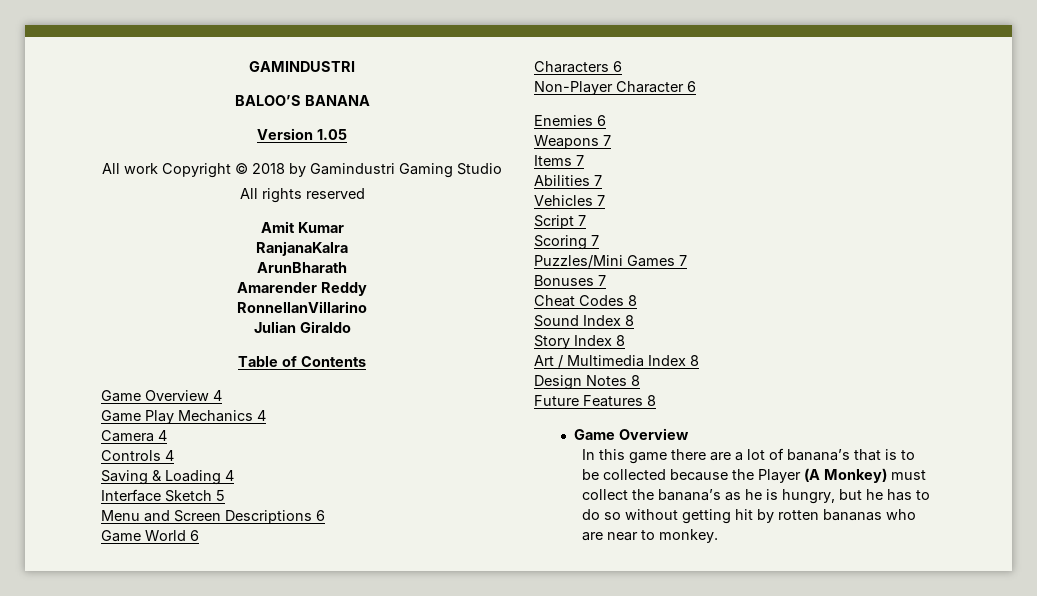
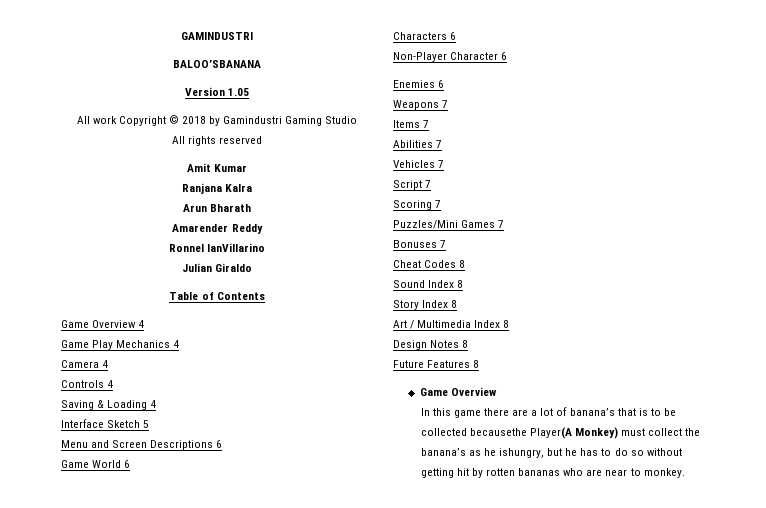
- BALOO’S BANANA
+ BALOO’SBANANA
- RanjanaKalra
- ArunBharath
+ Ranjana Kalra
+ Arun Bharath
- RonnellanVillarino
+ Ronnel lanVillarino
- In this game there are a lot of banana’s that is to be collected because the Player (A Monkey) must collect the banana’s as he is hungry, but he has to do so without getting hit by rotten bananas who are near to monkey.
+ In this game there are a lot of banana’s that is to be collected becausethe Player(A Monkey) must collect the banana’s as he ishungry, but he has to do so without getting hit by rotten bananas who are near to monkey.

